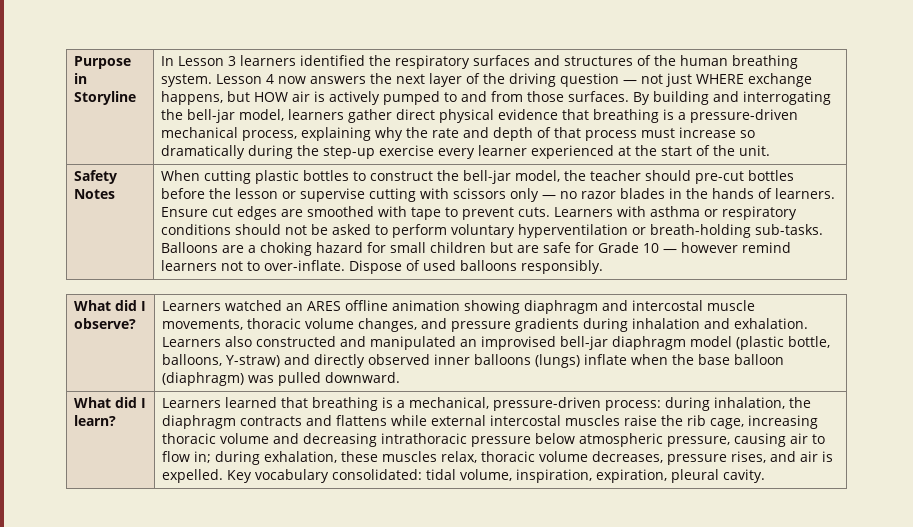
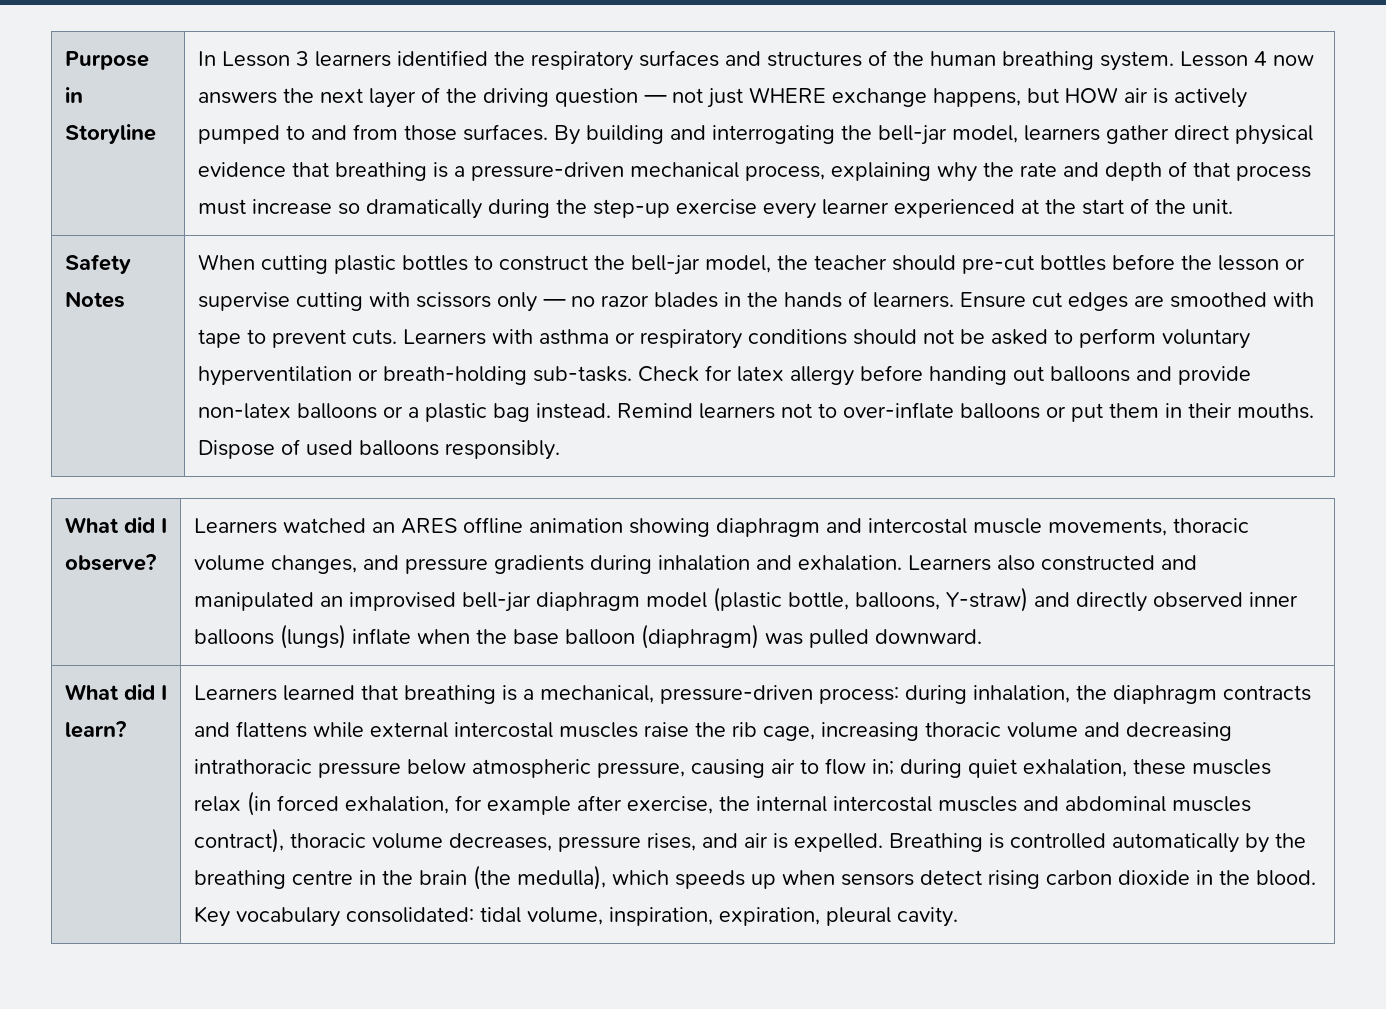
- Balloons are a choking hazard for small children but are safe for Grade 10 — however remind learners not to over-inflate.
+ Check for latex allergy before handing out balloons and provide non-latex balloons or a plastic bag instead. Remind learners not to over-inflate balloons or put them in their mouths.
- Learners learned that breathing is a mechanical, pressure-driven process: during inhalation, the diaphragm contracts and flattens while external intercostal muscles raise the rib cage, increasing thoracic volume and decreasing intrathoracic pressure below atmospheric pressure, causing air to flow in; during exhalation, these muscles relax, thoracic volume decreases, pressure rises, and air is expelled.
+ Learners learned that breathing is a mechanical, pressure-driven process: during inhalation, the diaphragm contracts and flattens while external intercostal muscles raise the rib cage, increasing thoracic volume and decreasing intrathoracic pressure below atmospheric pressure, causing air to flow in; during quiet exhalation, these muscles relax (in forced exhalation, for example after exercise, the internal intercostal muscles and abdominal muscles contract), thoracic volume decreases, pressure rises, and air is expelled.
+ Breathing is controlled automatically by the breathing centre in the brain (the medulla), which speeds up when sensors detect rising carbon dioxide in the blood.

